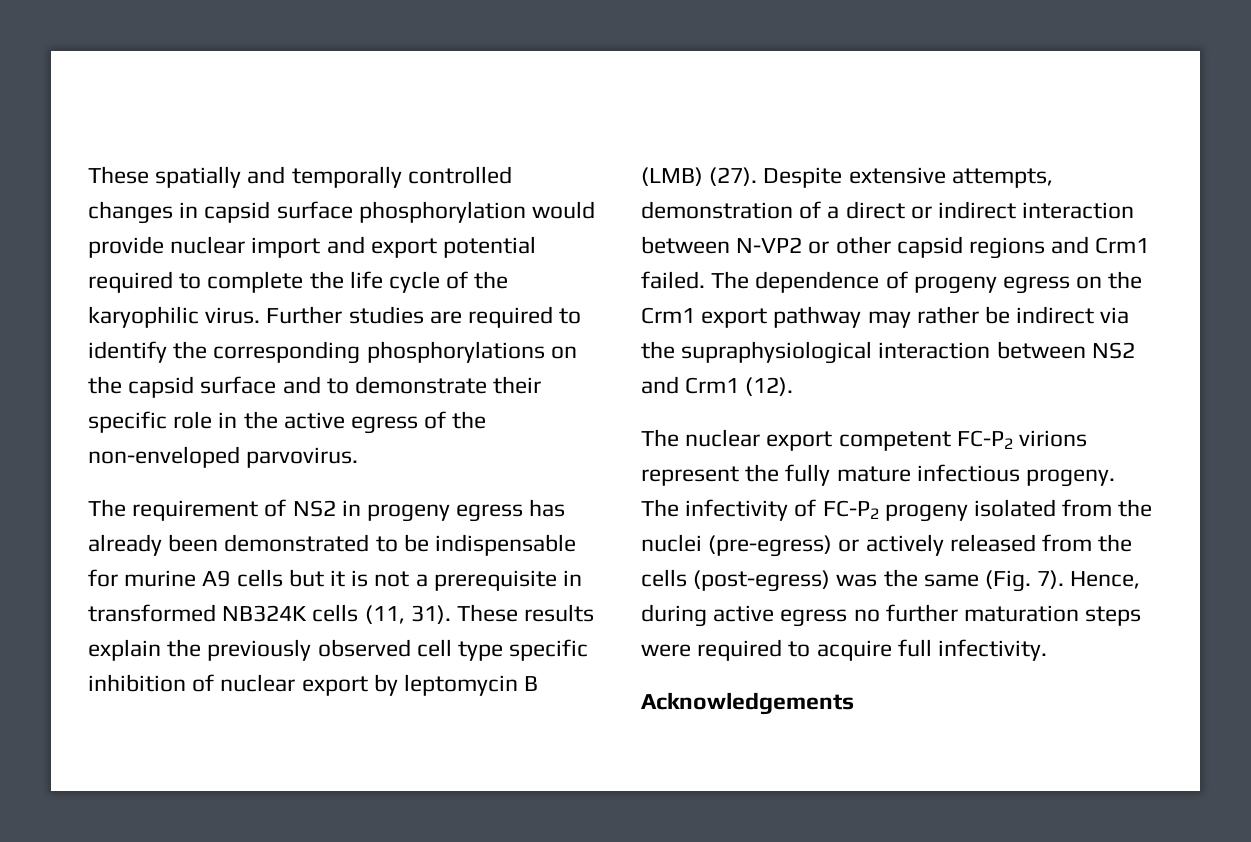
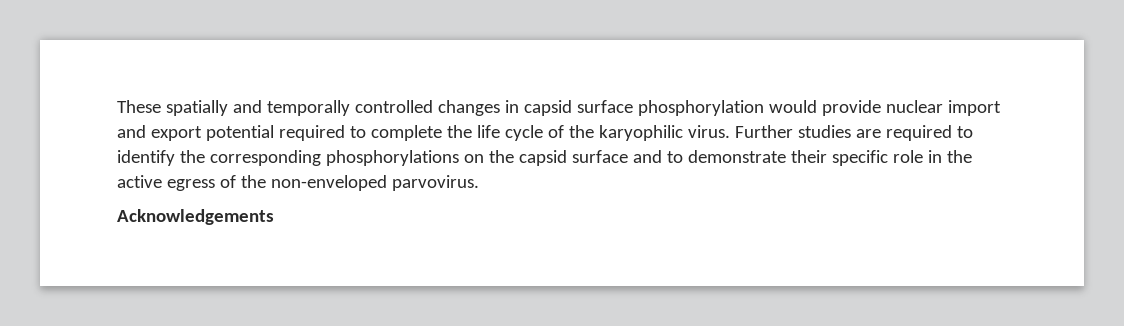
- The requirement of NS2 in progeny egress has already been demonstrated to be indispensable for murine A9 cells but it is not a prerequisite in transformed NB324K cells (11, 31). These results explain the previously observed cell type specific inhibition of nuclear export by leptomycin B (LMB) (27). Despite extensive attempts, demonstration of a direct or indirect interaction between N-VP2 or other capsid regions and Crm1 failed. The dependence of progeny egress on the Crm1 export pathway may rather be indirect via the supraphysiological interaction between NS2 and Crm1 (12).
- The nuclear export competent FC-P2 virions represent the fully mature infectious progeny. The infectivity of FC-P2 progeny isolated from the nuclei (pre-egress) or actively released from the cells (post-egress) was the same (Fig. 7). Hence, during active egress no further maturation steps were required to acquire full infectivity.

